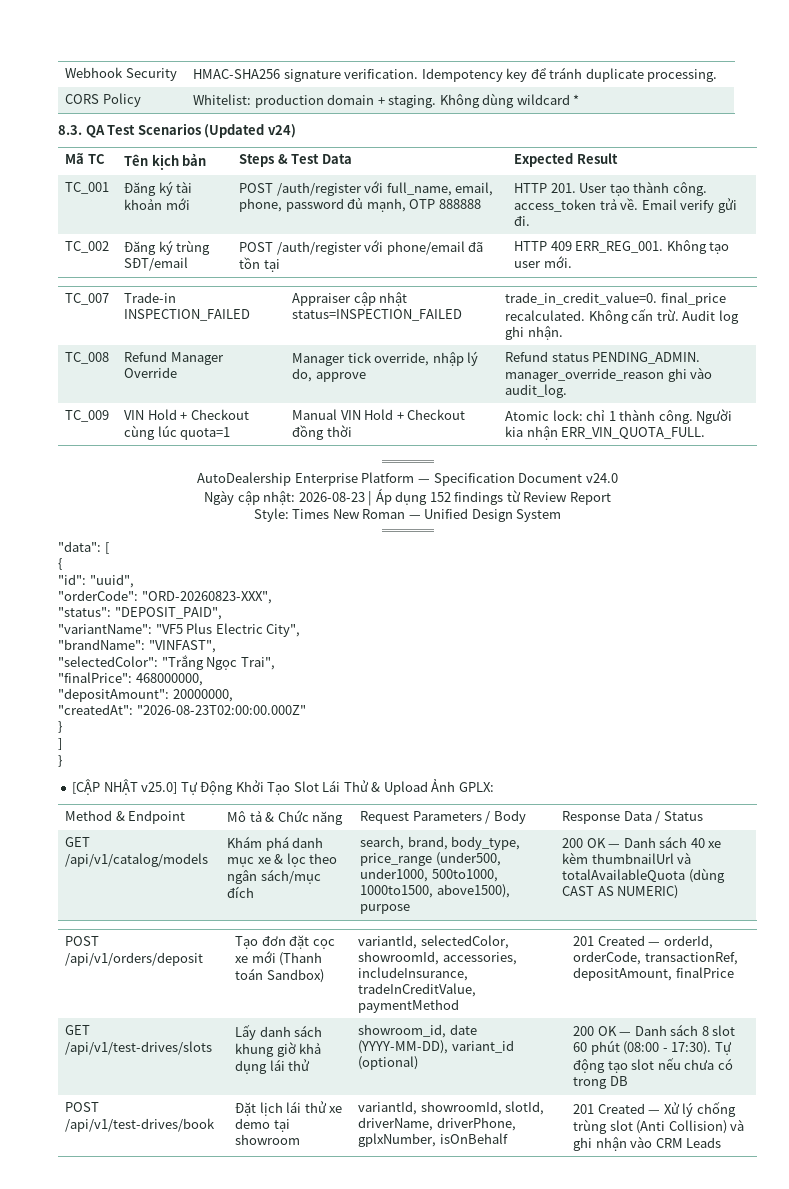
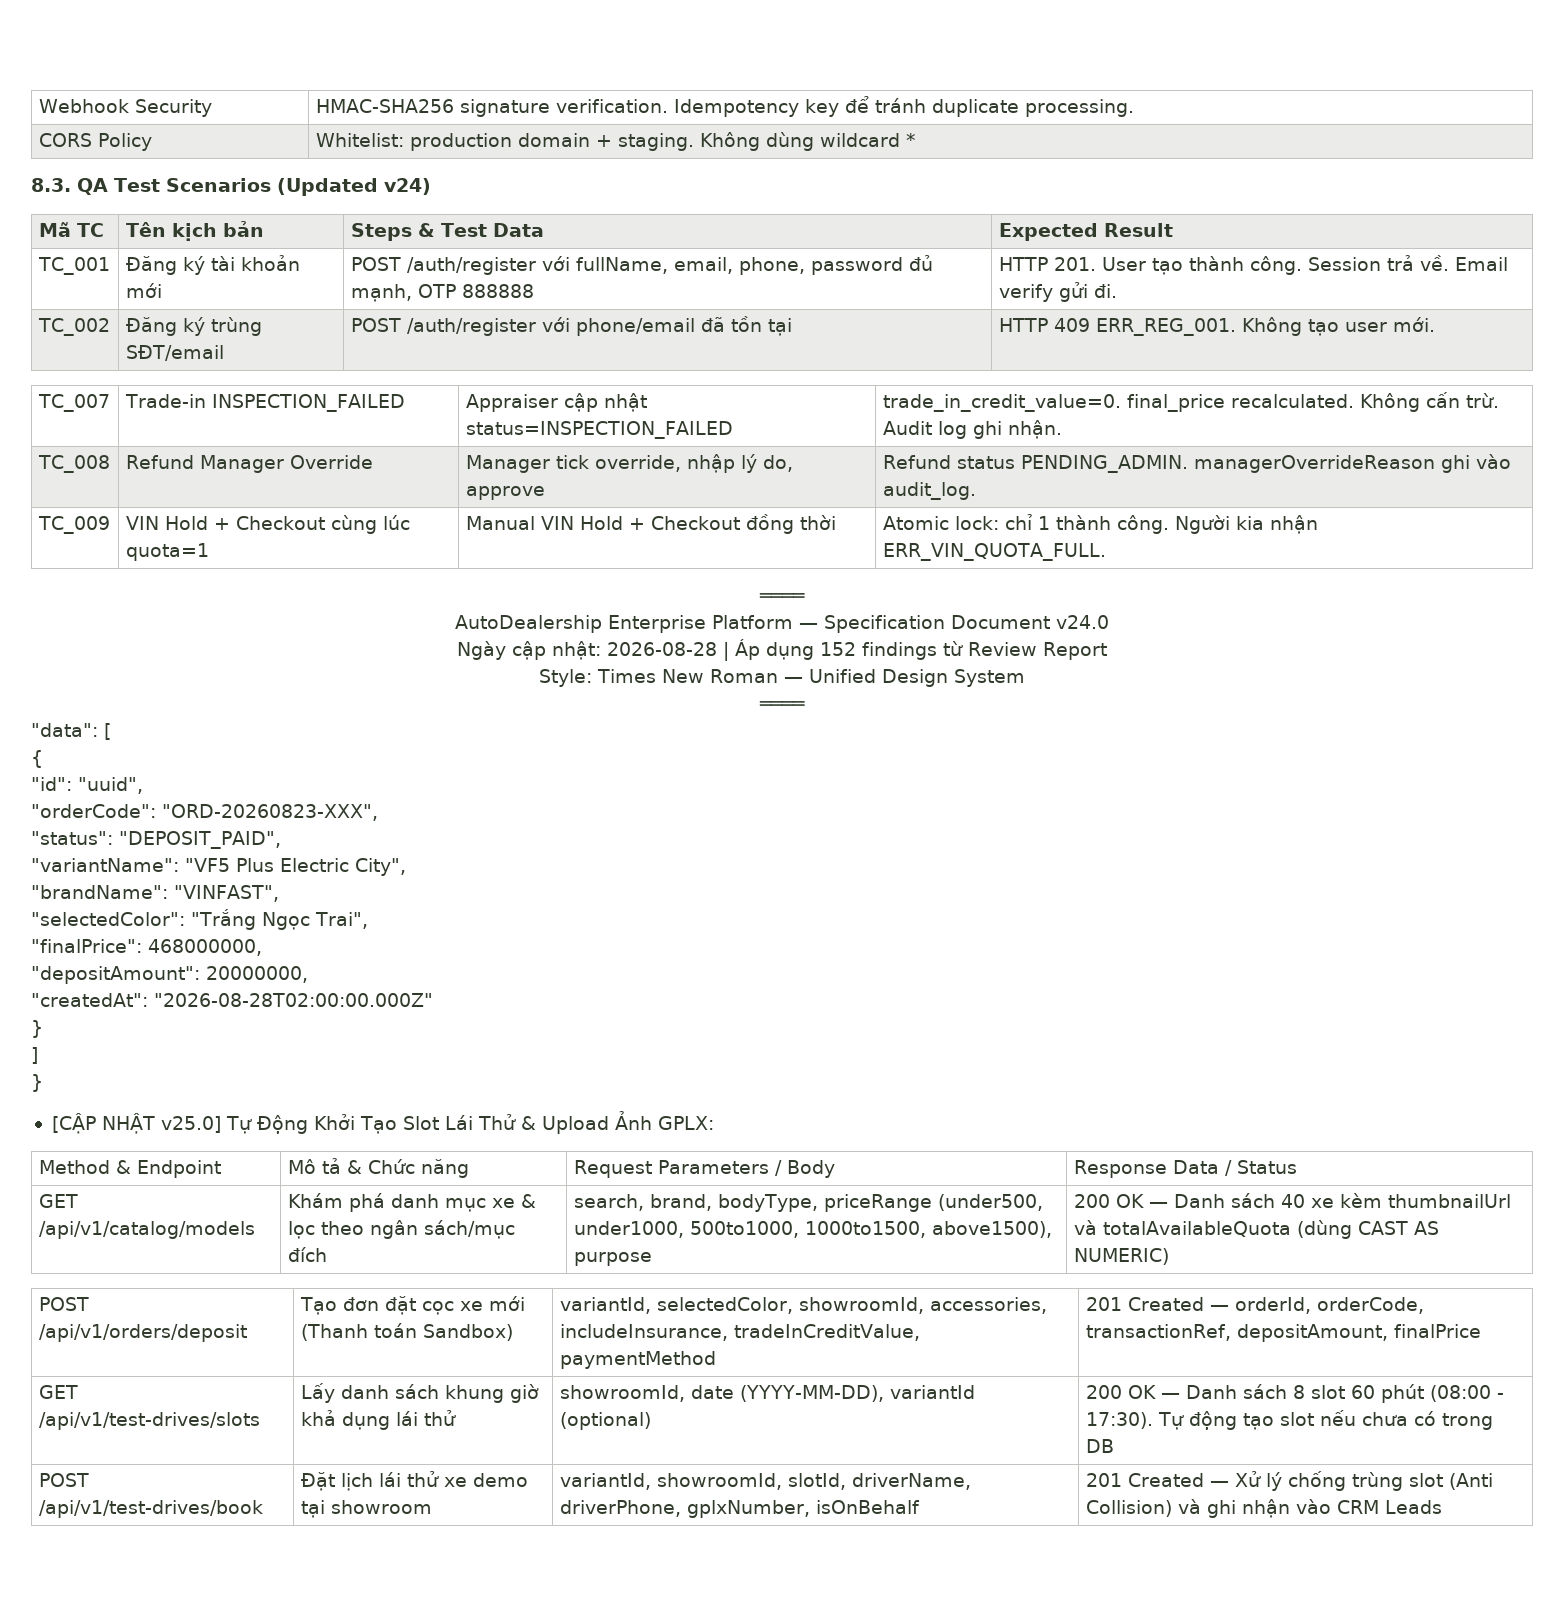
- TC_001 | Đăng ký tài khoản mới | POST /auth/register với full_name, email, phone, password đủ mạnh, OTP 888888 | HTTP 201. User tạo thành công. access_token trả về. Email verify gửi đi.
+ TC_001 | Đăng ký tài khoản mới | POST /auth/register với fullName, email, phone, password đủ mạnh, OTP 888888 | HTTP 201. User tạo thành công. Session trả về. Email verify gửi đi.
- TC_008 | Refund Manager Override | Manager tick override, nhập lý do, approve | Refund status PENDING_ADMIN. manager_override_reason ghi vào audit_log.
+ TC_008 | Refund Manager Override | Manager tick override, nhập lý do, approve | Refund status PENDING_ADMIN. managerOverrideReason ghi vào audit_log.
- Ngày cập nhật: 2026-08-23 | Áp dụng 152 findings từ Review Report
+ Ngày cập nhật: 2026-08-28 | Áp dụng 152 findings từ Review Report
- "createdAt": "2026-08-23T02:00:00.000Z"
+ "createdAt": "2026-08-28T02:00:00.000Z"
- GET /api/v1/catalog/models | Khám phá danh mục xe & lọc theo ngân sách/mục đích | search, brand, body_type, price_range (under500, under1000, 500to1000, 1000to1500, above1500), purpose | 200 OK — Danh sách 40 xe kèm thumbnailUrl và totalAvailableQuota (dùng CAST AS NUMERIC)
+ GET /api/v1/catalog/models | Khám phá danh mục xe & lọc theo ngân sách/mục đích | search, brand, bodyType, priceRange (under500, under1000, 500to1000, 1000to1500, above1500), purpose | 200 OK — Danh sách 40 xe kèm thumbnailUrl và totalAvailableQuota (dùng CAST AS NUMERIC)
- GET /api/v1/test-drives/slots | Lấy danh sách khung giờ khả dụng lái thử | showroom_id, date (YYYY-MM-DD), variant_id (optional) | 200 OK — Danh sách 8 slot 60 phút (08:00 - 17:30). Tự động tạo slot nếu chưa có trong DB
+ GET /api/v1/test-drives/slots | Lấy danh sách khung giờ khả dụng lái thử | showroomId, date (YYYY-MM-DD), variantId (optional) | 200 OK — Danh sách 8 slot 60 phút (08:00 - 17:30). Tự động tạo slot nếu chưa có trong DB

